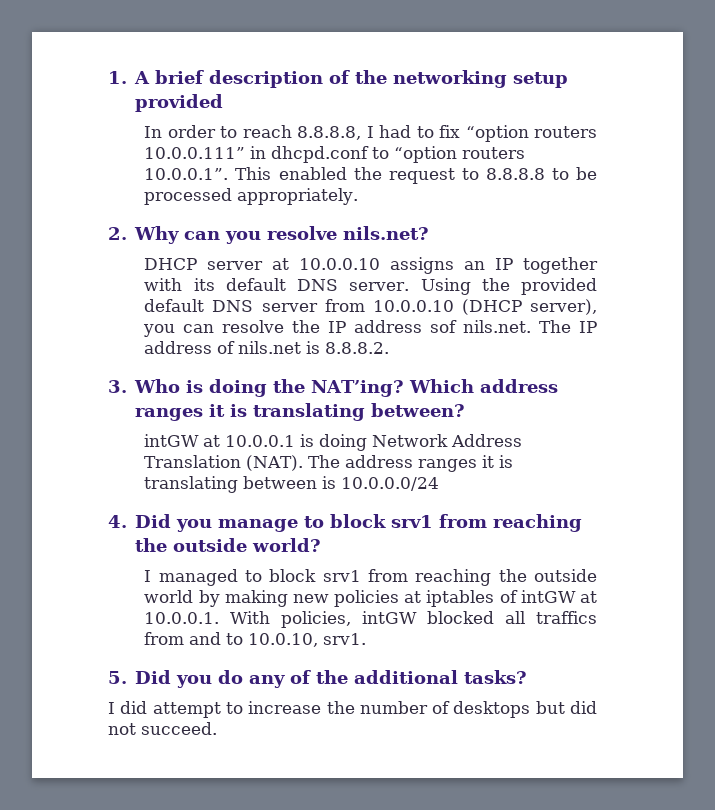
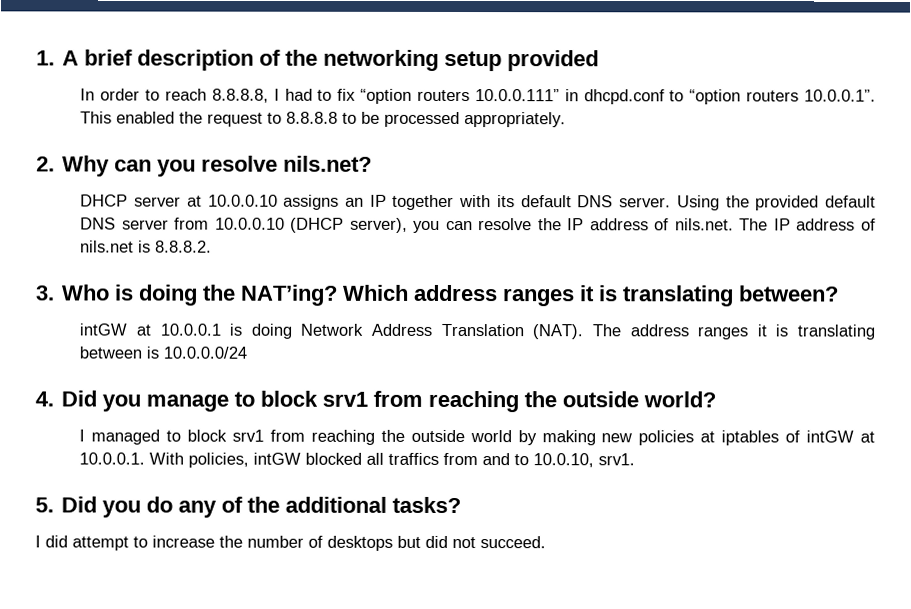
- Using the provided default DNS server from 10.0.0.10 (DHCP server), you can resolve the IP address sof nils.net. The IP address of nils.net is 8.8.8.2.
+ Using the provided default DNS server from 10.0.0.10 (DHCP server), you can resolve the IP address of nils.net. The IP address of nils.net is 8.8.8.2.

